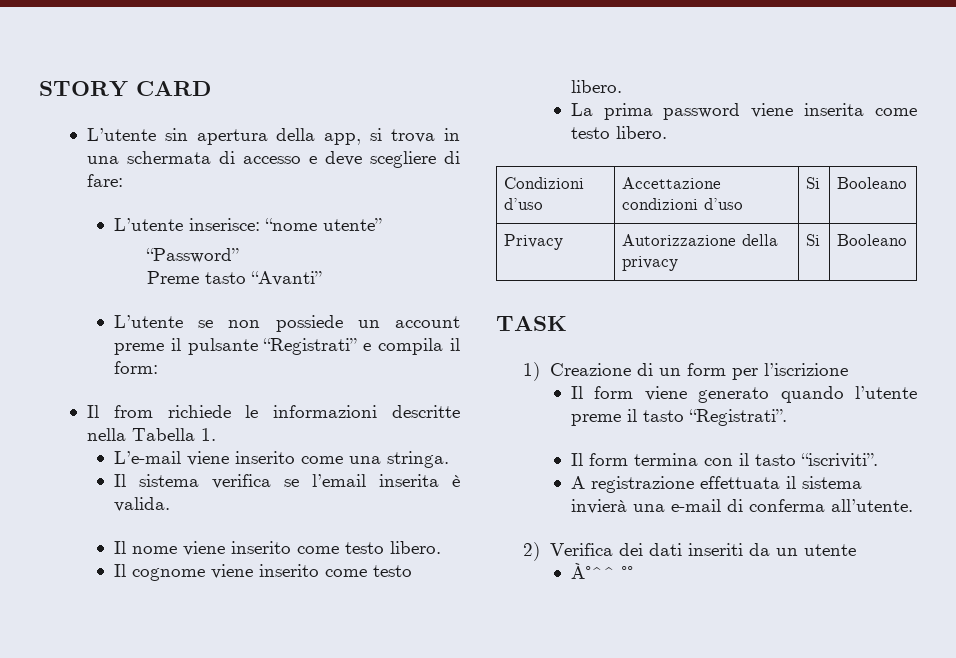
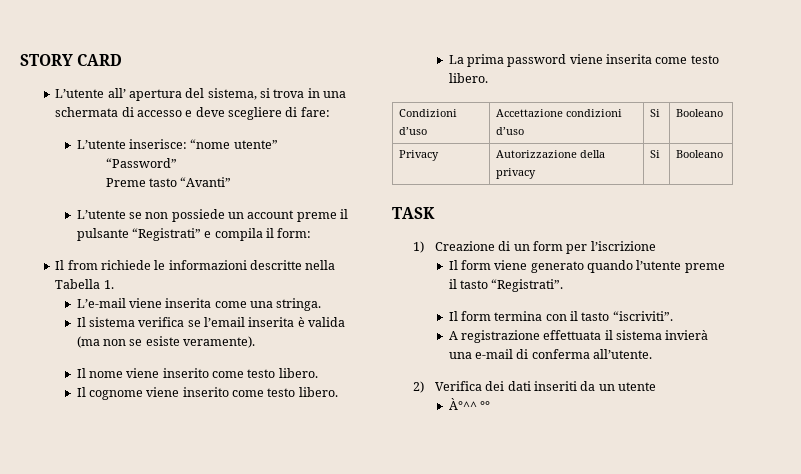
- L’utente sin apertura della app, si trova in una schermata di accesso e deve scegliere di fare:
+ L’utente all’ apertura del sistema, si trova in una schermata di accesso e deve scegliere di fare:
- L’e-mail viene inserito come una stringa.
+ L’e-mail viene inserita come una stringa.
- Il sistema verifica se l’email inserita è valida.
+ Il sistema verifica se l’email inserita è valida (ma non se esiste veramente).

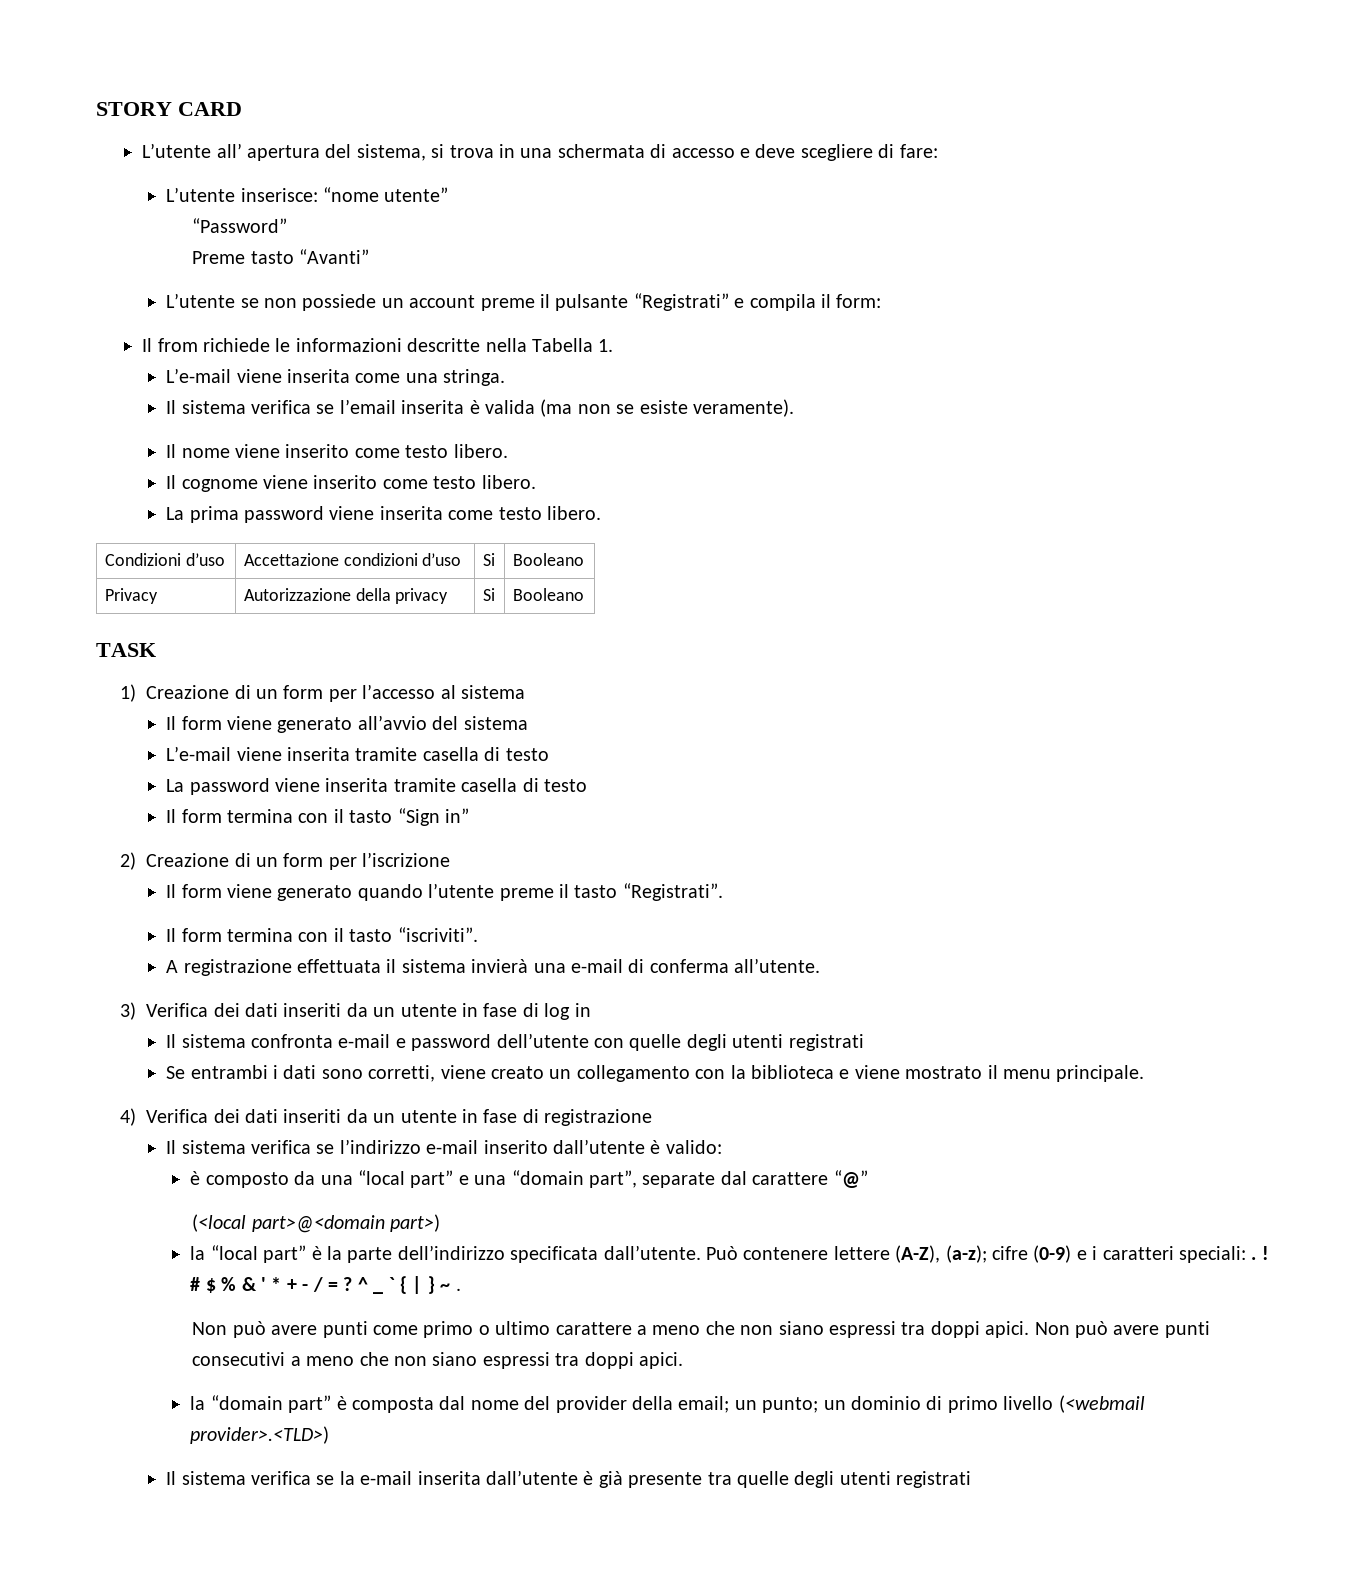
- 1) Creazione di un form per l’iscrizione
+ 1) Creazione di un form per l’accesso al sistema
+ Il form viene generato all’avvio del sistema
+ L’e-mail viene inserita tramite casella di testo
+ La password viene inserita tramite casella di testo
+ Il form termina con il tasto “Sign in”
+ 2) Creazione di un form per l’iscrizione
- 2) Verifica dei dati inseriti da un utente
- À°^^ °°
+ 3) Verifica dei dati inseriti da un utente in fase di log in
+ Il sistema confronta e-mail e password dell’utente con quelle degli utenti registrati
+ Se entrambi i dati sono corretti, viene creato un collegamento con la biblioteca e viene mostrato il menu principale.
+ 4) Verifica dei dati inseriti da un utente in fase di registrazione
+ Il sistema verifica se l’indirizzo e-mail inserito dall’utente è valido:
+ è composto da una “local part” e una “domain part”, separate dal carattere “@”
+ (<local part>@<domain part>)
+ la “local part” è la parte dell’indirizzo specificata dall’utente. Può contenere lettere (A-Z), (a-z); cifre (0-9) e i caratteri speciali: . ! # $ % & ' * + - / = ? ^ _ ` { | } ~ .
+ Non può avere punti come primo o ultimo carattere a meno che non siano espressi tra doppi apici. Non può avere punti consecutivi a meno che non siano espressi tra doppi apici.
+ la “domain part” è composta dal nome del provider della email; un punto; un dominio di primo livello (<webmail provider>.<TLD>)
+ Il sistema verifica se la e-mail inserita dall’utente è già presente tra quelle degli utenti registrati

